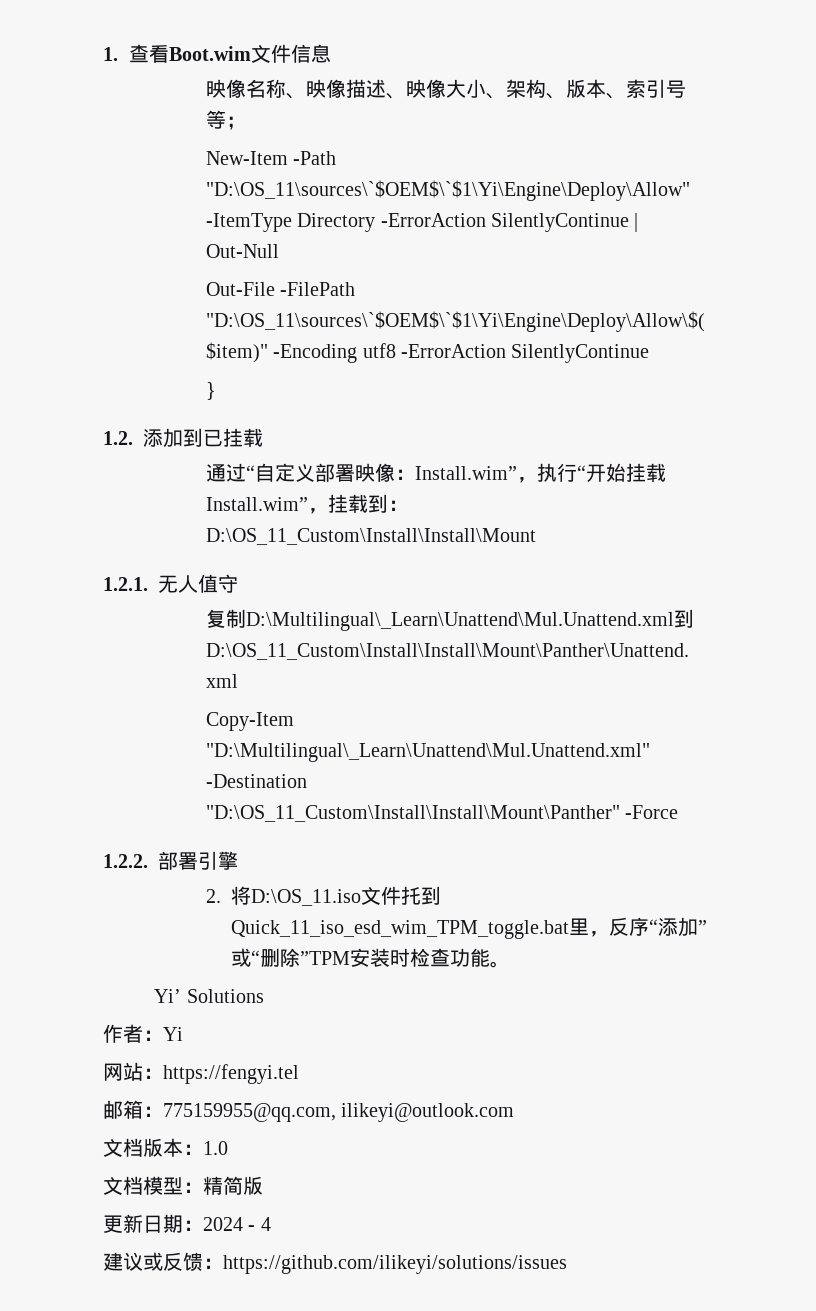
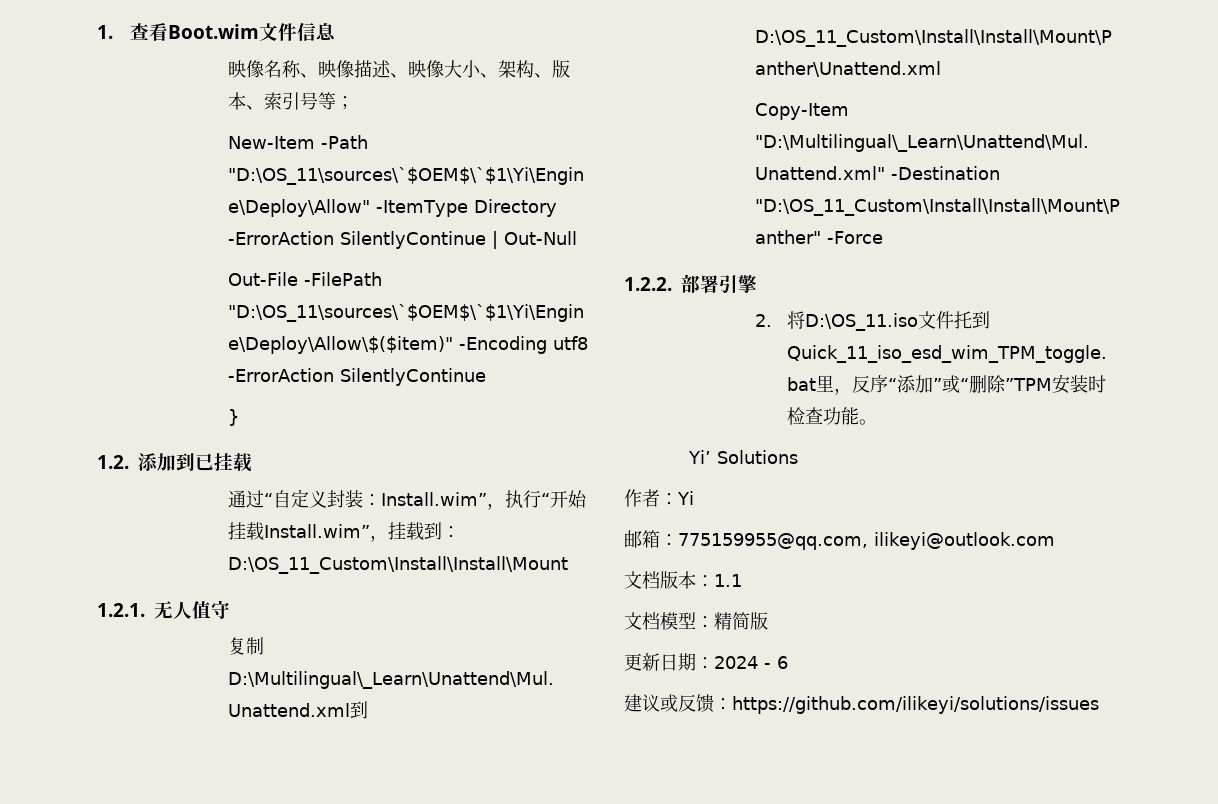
- 通过“自定义部署映像：Install.wim”，执行“开始挂载Install.wim”，挂载到：D:\OS_11_Custom\Install\Install\Mount
+ 通过“自定义封装：Install.wim”，执行“开始挂载Install.wim”，挂载到：D:\OS_11_Custom\Install\Install\Mount
- 网站：https://fengyi.tel
- 文档版本：1.0
+ 文档版本：1.1
- 更新日期：2024 - 4
+ 更新日期：2024 - 6

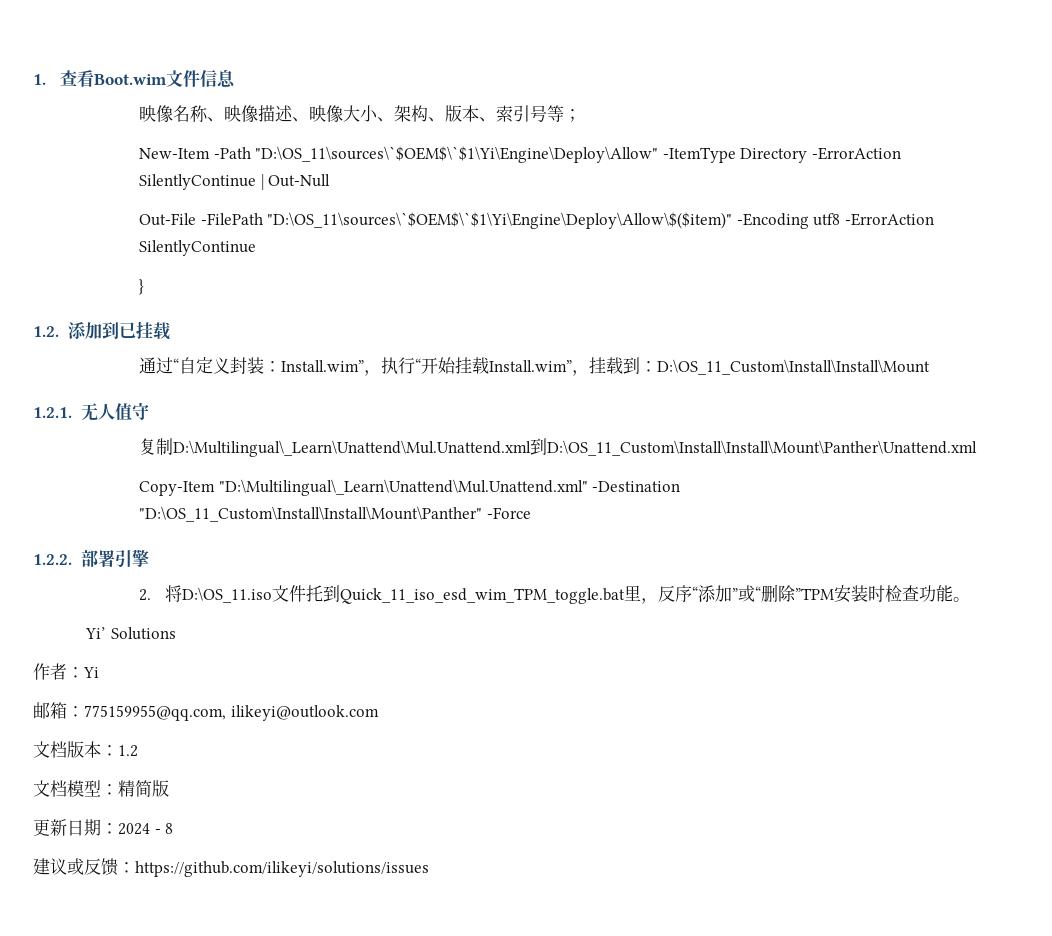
- 文档版本：1.1
+ 文档版本：1.2
- 更新日期：2024 - 6
+ 更新日期：2024 - 8

